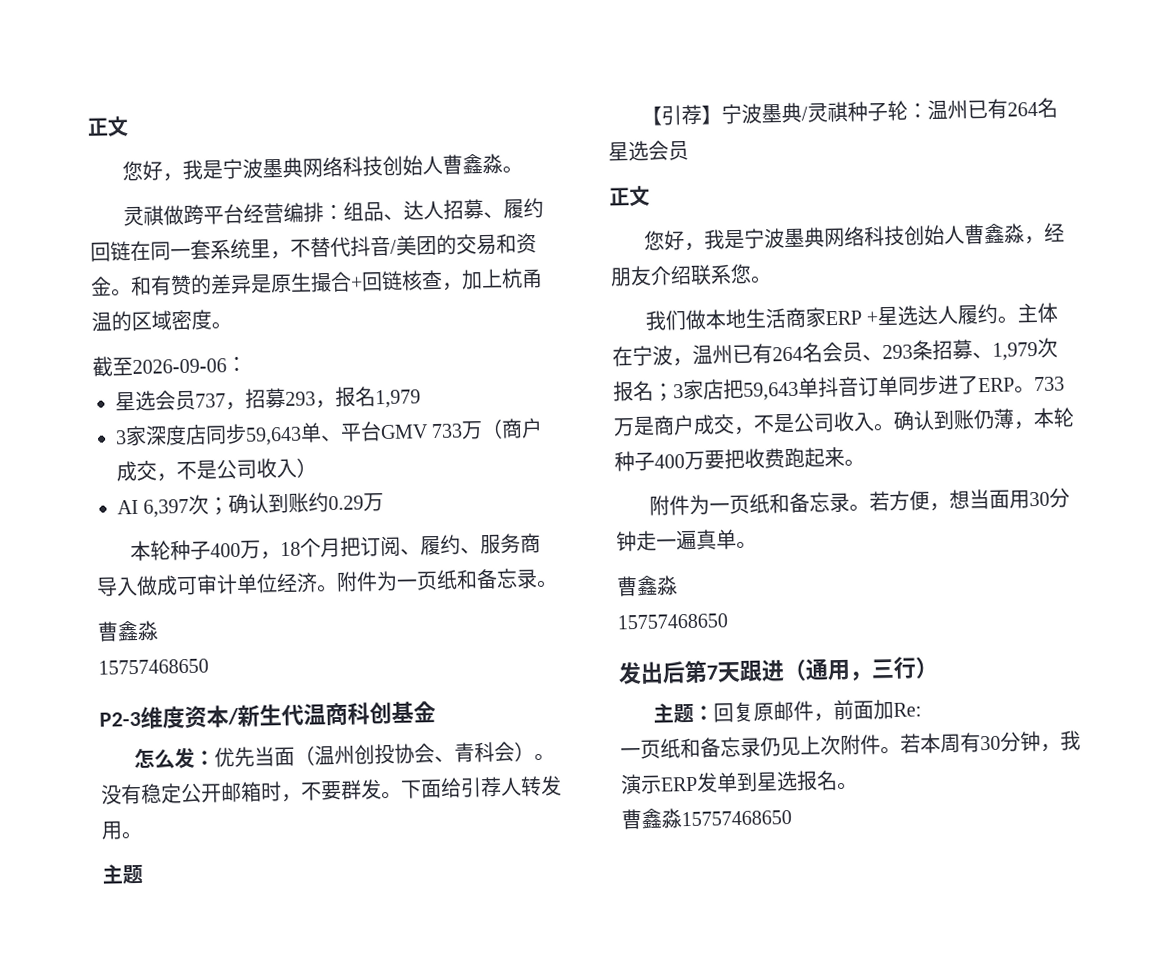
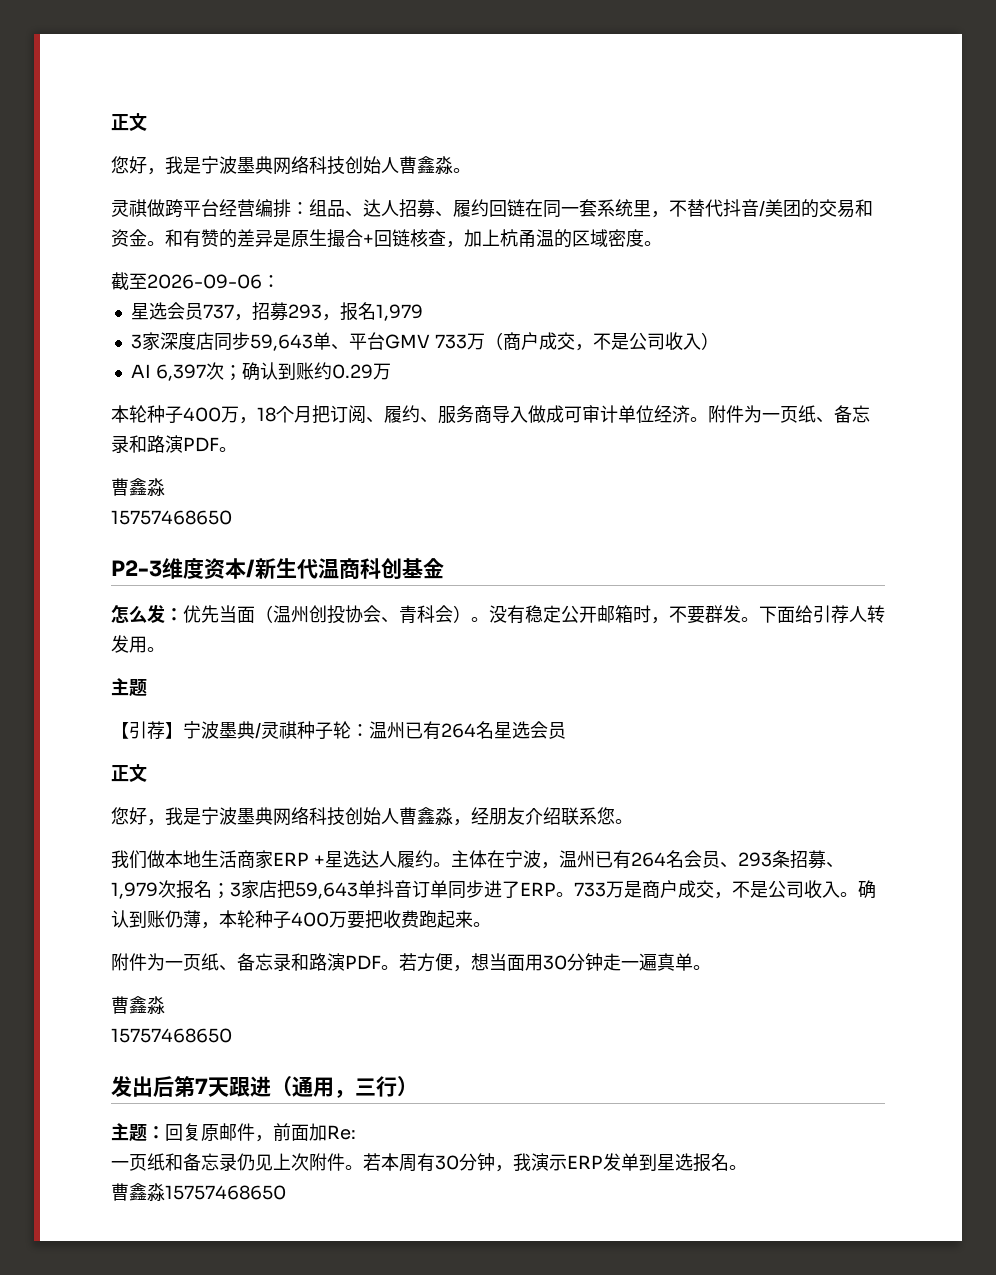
- 本轮种子400万，18个月把订阅、履约、服务商导入做成可审计单位经济。附件为一页纸和备忘录。
+ 本轮种子400万，18个月把订阅、履约、服务商导入做成可审计单位经济。附件为一页纸、备忘录和路演PDF。
  确认到账仍薄，本轮种子400万要把收费跑起来。
- 附件为一页纸和备忘录。
+ 附件为一页纸、备忘录和路演PDF。

